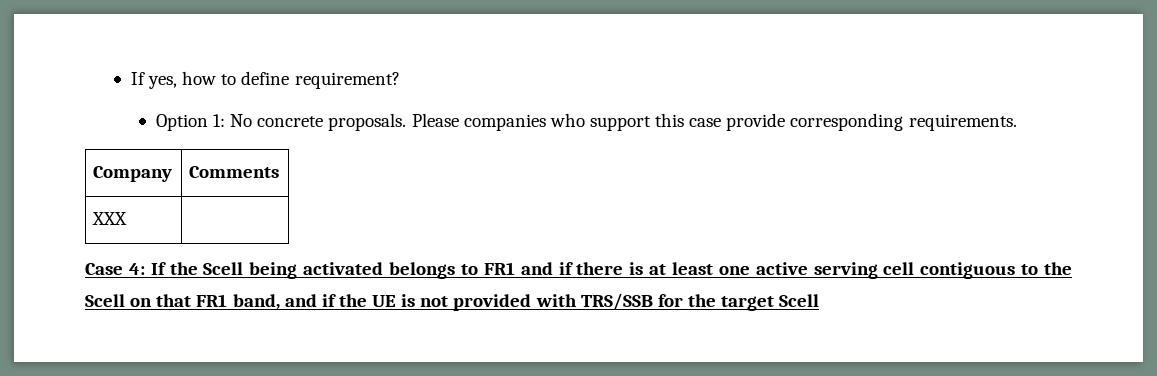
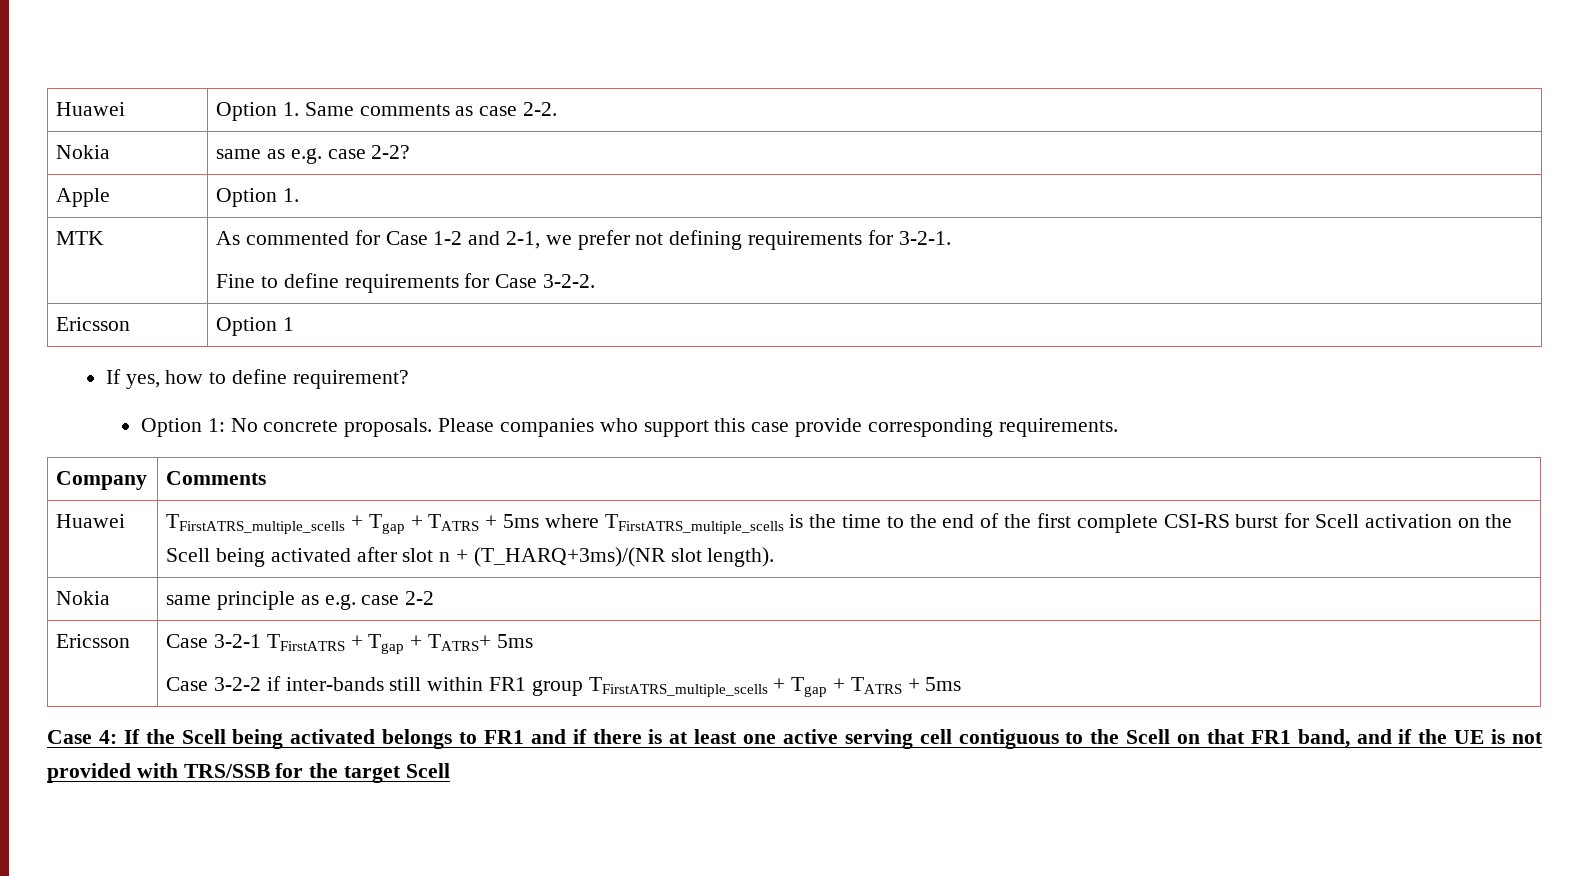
+ Huawei | Option 1. Same comments as case 2-2.
+ Nokia | same as e.g. case 2-2?
+ Apple | Option 1.
+ MTK | As commented for Case 1-2 and 2-1, we prefer not defining requirements for 3-2-1.
+ Fine to define requirements for Case 3-2-2.
+ Ericsson | Option 1
- XXX |
+ Huawei | TFirstATRS_multiple_scells + Tgap + TATRS + 5ms where TFirstATRS_multiple_scells is the time to the end of the first complete CSI-RS burst for Scell activation on the Scell being activated after slot n + (T_HARQ+3ms)/(NR slot length).
+ Nokia | same principle as e.g. case 2-2
+ Ericsson | Case 3-2-1 TFirstATRS + Tgap + TATRS+ 5ms
+ Case 3-2-2 if inter-bands still within FR1 group TFirstATRS_multiple_scells + Tgap + TATRS + 5ms

